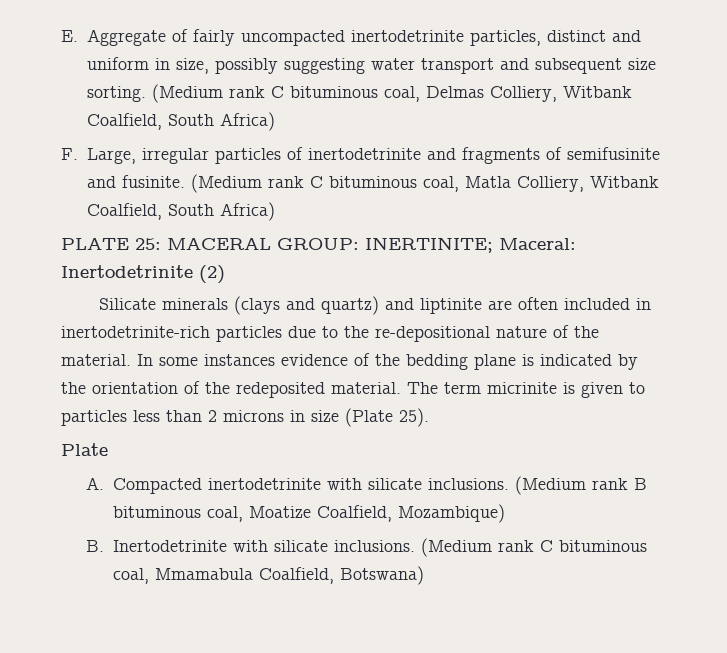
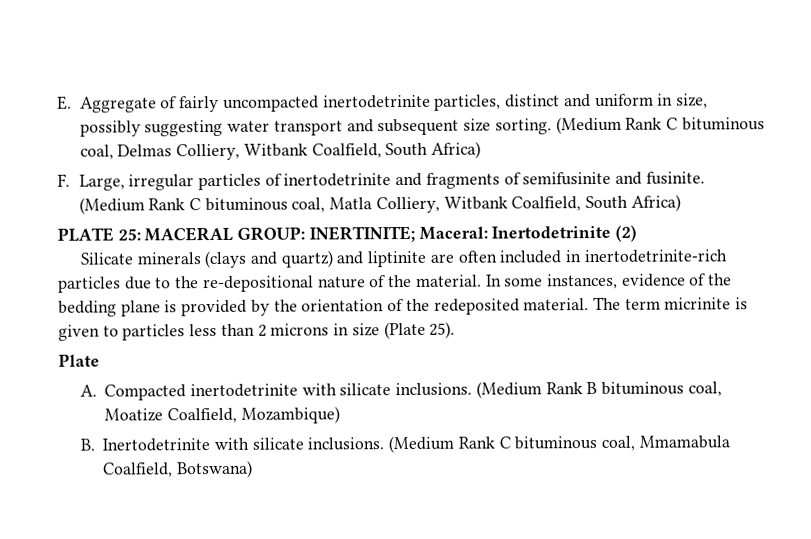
- (Medium rank C bituminous coal, Delmas Colliery, Witbank Coalfield, South Africa)
+ (Medium Rank C bituminous coal, Delmas Colliery, Witbank Coalfield, South Africa)
- (Medium rank C bituminous coal, Matla Colliery, Witbank Coalfield, South Africa)
+ (Medium Rank C bituminous coal, Matla Colliery, Witbank Coalfield, South Africa)
- In some instances evidence of the bedding plane is indicated by the orientation of the redeposited material.
+ In some instances, evidence of the bedding plane is provided by the orientation of the redeposited material.
- (Medium rank B bituminous coal, Moatize Coalfield, Mozambique)
+ (Medium Rank B bituminous coal, Moatize Coalfield, Mozambique)
- (Medium rank C bituminous coal, Mmamabula Coalfield, Botswana)
+ (Medium Rank C bituminous coal, Mmamabula Coalfield, Botswana)

